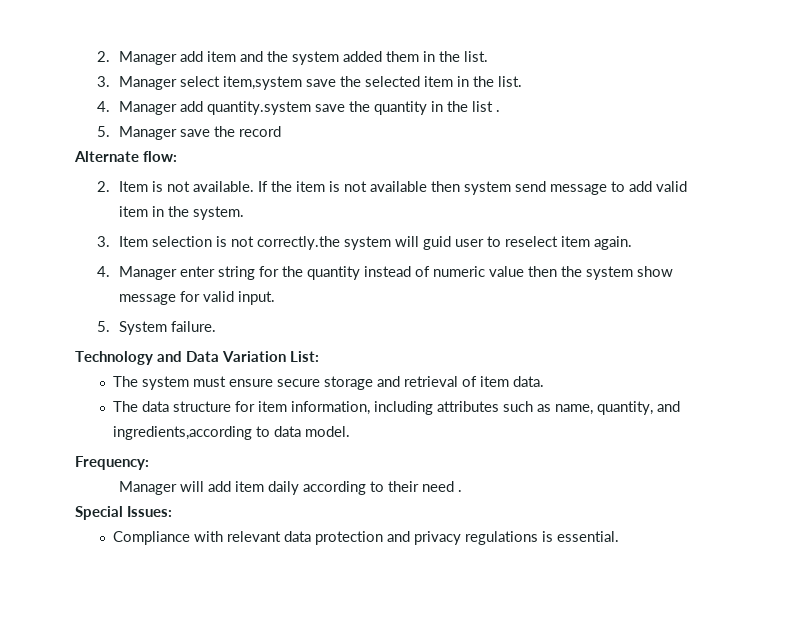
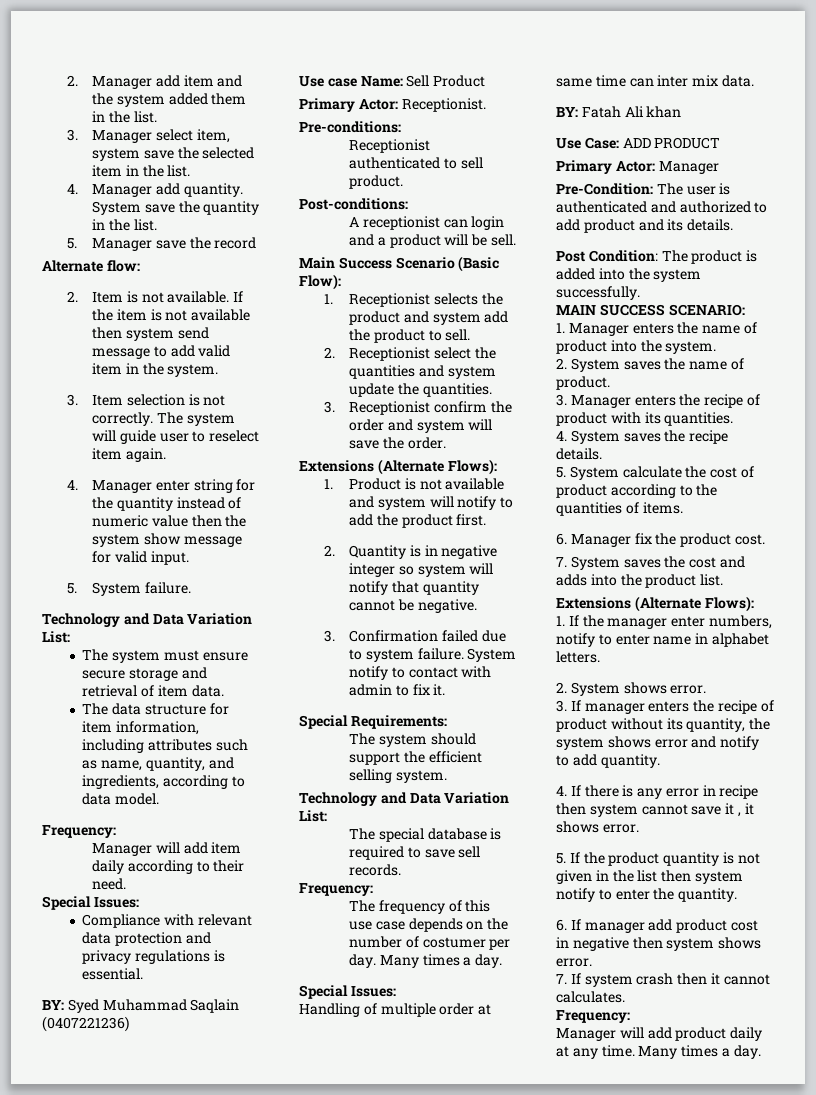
- 3. Manager select item,system save the selected item in the list.
+ 3. Manager select item, system save the selected item in the list.
- 4. Manager add quantity.system save the quantity in the list .
+ 4. Manager add quantity. System save the quantity in the list.
- 3. Item selection is not correctly.the system will guid user to reselect item again.
+ 3. Item selection is not correctly. The system will guide user to reselect item again.
- The data structure for item information, including attributes such as name, quantity, and ingredients,according to data model.
+ The data structure for item information, including attributes such as name, quantity, and ingredients, according to data model.
- Manager will add item daily according to their need .
+ Manager will add item daily according to their need.
+ BY: Syed Muhammad Saqlain (0407221236)
+ Use case Name: Sell Product
+ Primary Actor: Receptionist.
+ Pre-conditions:
+ Receptionist authenticated to sell product.
+ Post-conditions:
+ A receptionist can login and a product will be sell.
+ Main Success Scenario (Basic Flow):
+ 1. Receptionist selects the product and system add the product to sell.
+ 2. Receptionist select the quantities and system update the quantities.
+ 3. Receptionist confirm the order and system will save the order.
+ Extensions (Alternate Flows):
+ 1. Product is not available and system will notify to add the product first.
+ 2. Quantity is in negative integer so system will notify that quantity cannot be negative.
+ 3. Confirmation failed due to system failure. System notify to contact with admin to fix it.
+ Special Requirements:
+ The system should support the efficient selling system.
+ Technology and Data Variation List:
+ The special database is required to save sell records.
+ Frequency:
+ The frequency of this use case depends on the number of costumer per day. Many times a day.
+ Special Issues:
+ Handling of multiple order at same time can inter mix data.
+ BY: Fatah Ali khan
+ Use Case: ADD PRODUCT
+ Primary Actor: Manager
+ Pre-Condition: The user is authenticated and authorized to add product and its details.
+ Post Condition: The product is added into the system successfully.
+ MAIN SUCCESS SCENARIO:
+ 1. Manager enters the name of product into the system.
+ 2. System saves the name of product.
+ 3. Manager enters the recipe of product with its quantities.
+ 4. System saves the recipe details.
+ 5. System calculate the cost of product according to the quantities of items.
+ 6. Manager fix the product cost.
+ 7. System saves the cost and adds into the product list.
+ Extensions (Alternate Flows):
+ 1. If the manager enter numbers, notify to enter name in alphabet letters.
+ 2. System shows error.
+ 3. If manager enters the recipe of product without its quantity, the system shows error and notify to add quantity.
+ 4. If there is any error in recipe then system cannot save it , it shows error.
+ 5. If the product quantity is not given in the list then system notify to enter the quantity.
+ 6. If manager add product cost in negative then system shows error.
+ 7. If system crash then it cannot calculates.
+ Frequency:
+ Manager will add product daily at any time. Many times a day.

